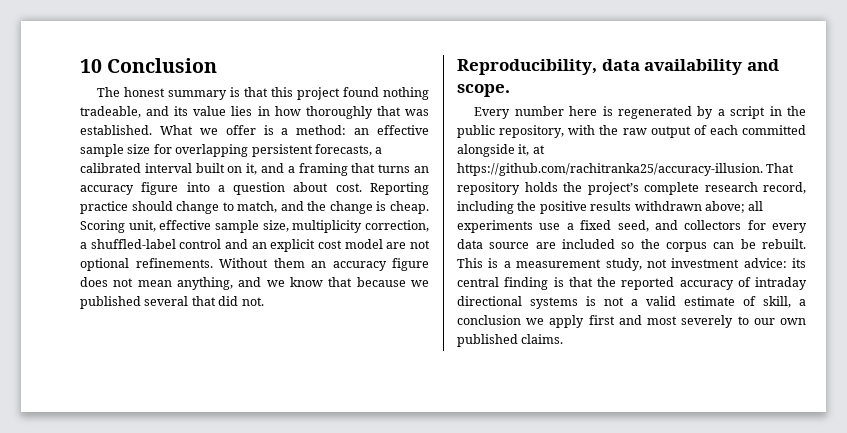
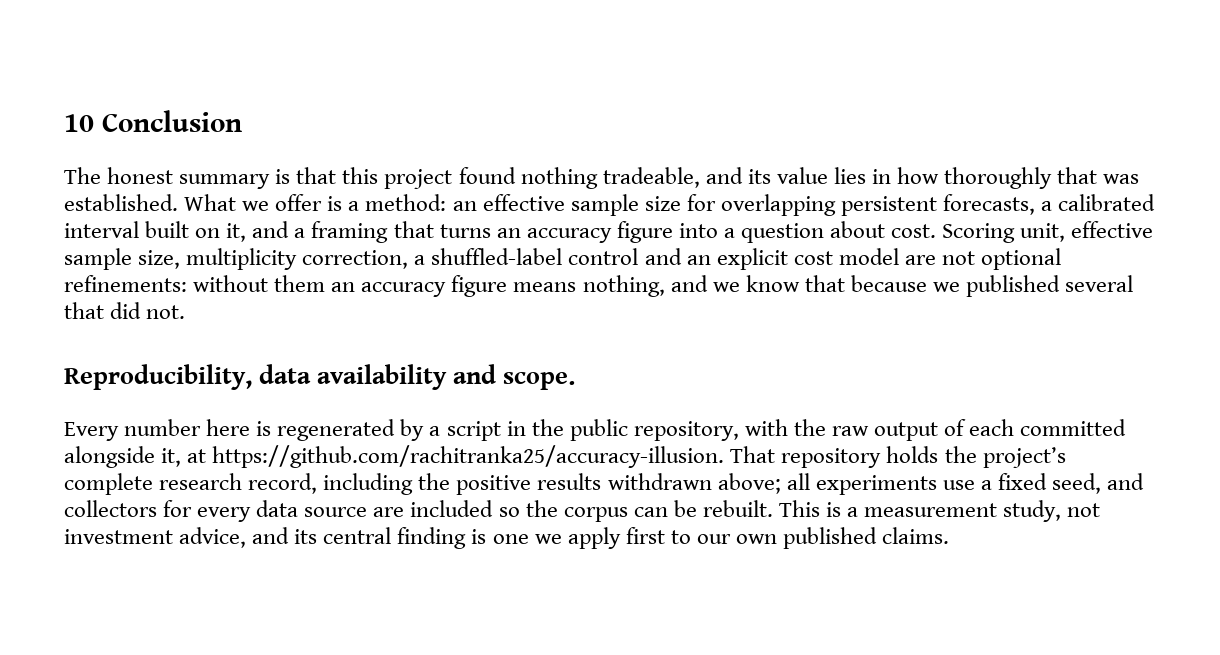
- Reporting practice should change to match, and the change is cheap.
- Scoring unit, effective sample size, multiplicity correction, a shuffled-label control and an explicit cost model are not optional refinements. Without them an accuracy figure does not mean anything, and we know that because we published several that did not.
+ Scoring unit, effective sample size, multiplicity correction, a shuffled-label control and an explicit cost model are not optional refinements: without them an accuracy figure means nothing, and we know that because we published several that did not.
- This is a measurement study, not investment advice: its central finding is that the reported accuracy of intraday directional systems is not a valid estimate of skill, a conclusion we apply first and most severely to our own published claims.
+ This is a measurement study, not investment advice, and its central finding is one we apply first to our own published claims.

